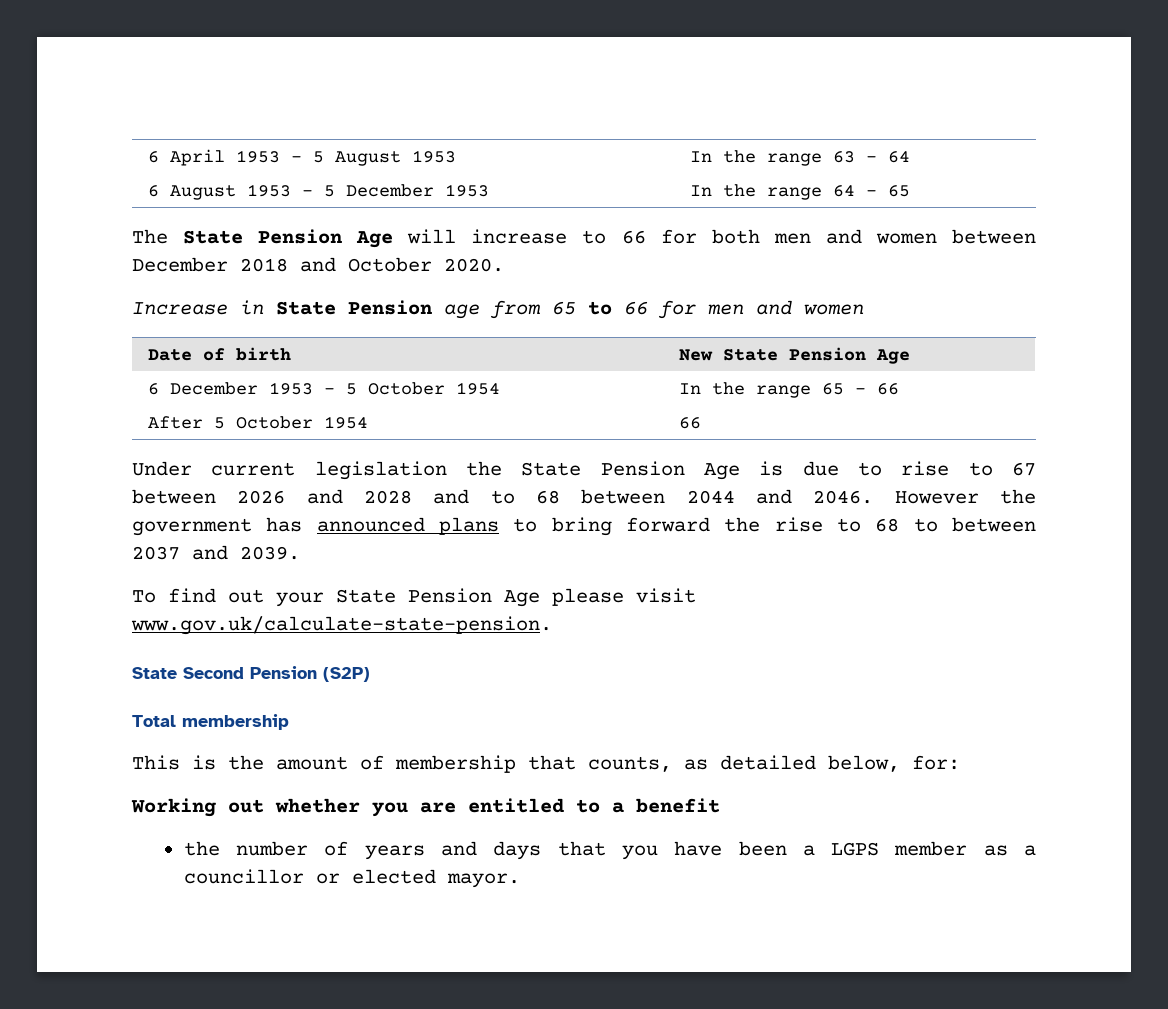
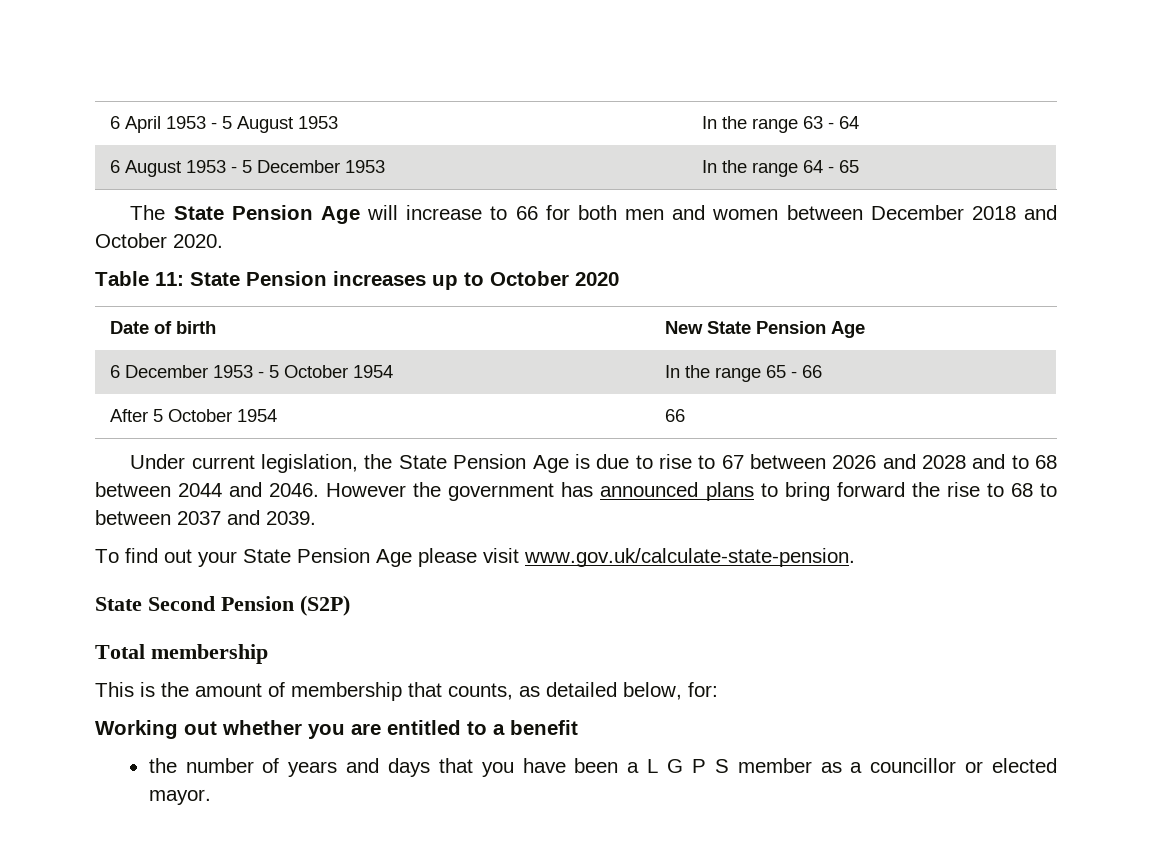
- Increase in State Pension age from 65 to 66 for men and women
+ Table 11: State Pension increases up to October 2020
- Under current legislation the State Pension Age is due to rise to 67 between 2026 and 2028 and to 68 between 2044 and 2046.
+ Under current legislation, the State Pension Age is due to rise to 67 between 2026 and 2028 and to 68 between 2044 and 2046.
- the number of years and days that you have been a LGPS member as a councillor or elected mayor.
+ the number of years and days that you have been a L G P S member as a councillor or elected mayor.

